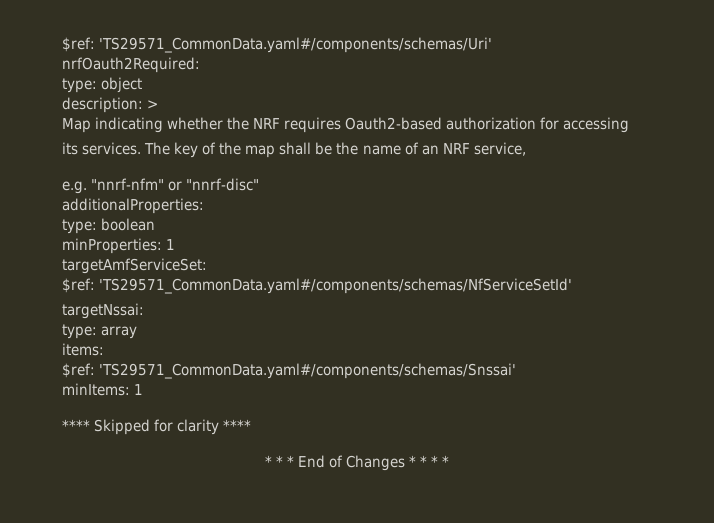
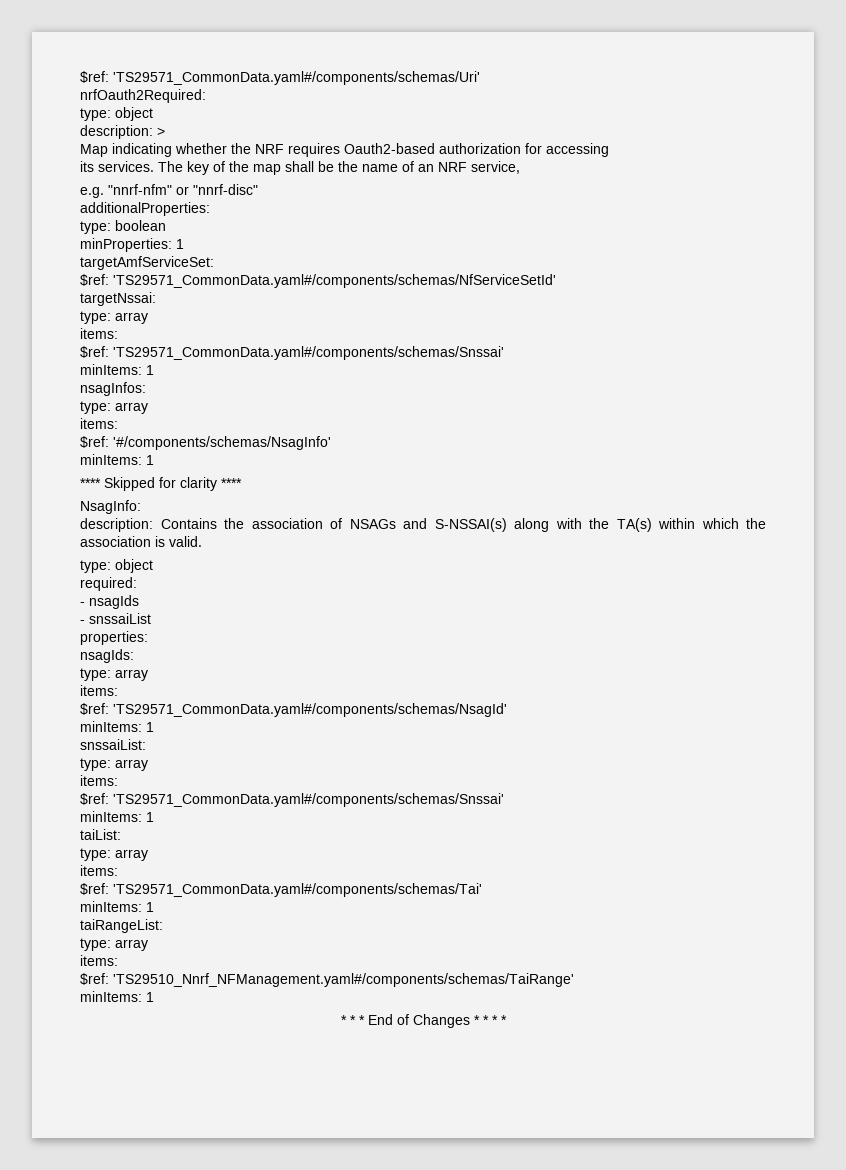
+ nsagInfos:
+ type: array
+ items:
+ $ref: '#/components/schemas/NsagInfo'
+ minItems: 1
+ NsagInfo:
+ description: Contains the association of NSAGs and S-NSSAI(s) along with the TA(s) within which the association is valid.
+ type: object
+ required:
+ - nsagIds
+ - snssaiList
+ properties:
+ nsagIds:
+ type: array
+ items:
+ $ref: 'TS29571_CommonData.yaml#/components/schemas/NsagId'
+ minItems: 1
+ snssaiList:
+ type: array
+ items:
+ $ref: 'TS29571_CommonData.yaml#/components/schemas/Snssai'
+ minItems: 1
+ taiList:
+ type: array
+ items:
+ $ref: 'TS29571_CommonData.yaml#/components/schemas/Tai'
+ minItems: 1
+ taiRangeList:
+ type: array
+ items:
+ $ref: 'TS29510_Nnrf_NFManagement.yaml#/components/schemas/TaiRange'
+ minItems: 1

